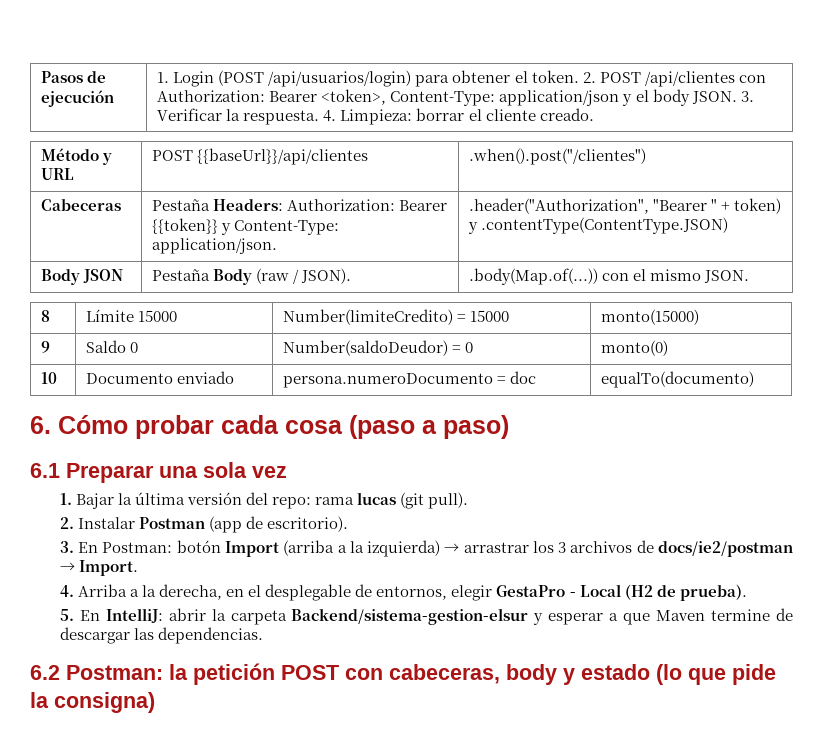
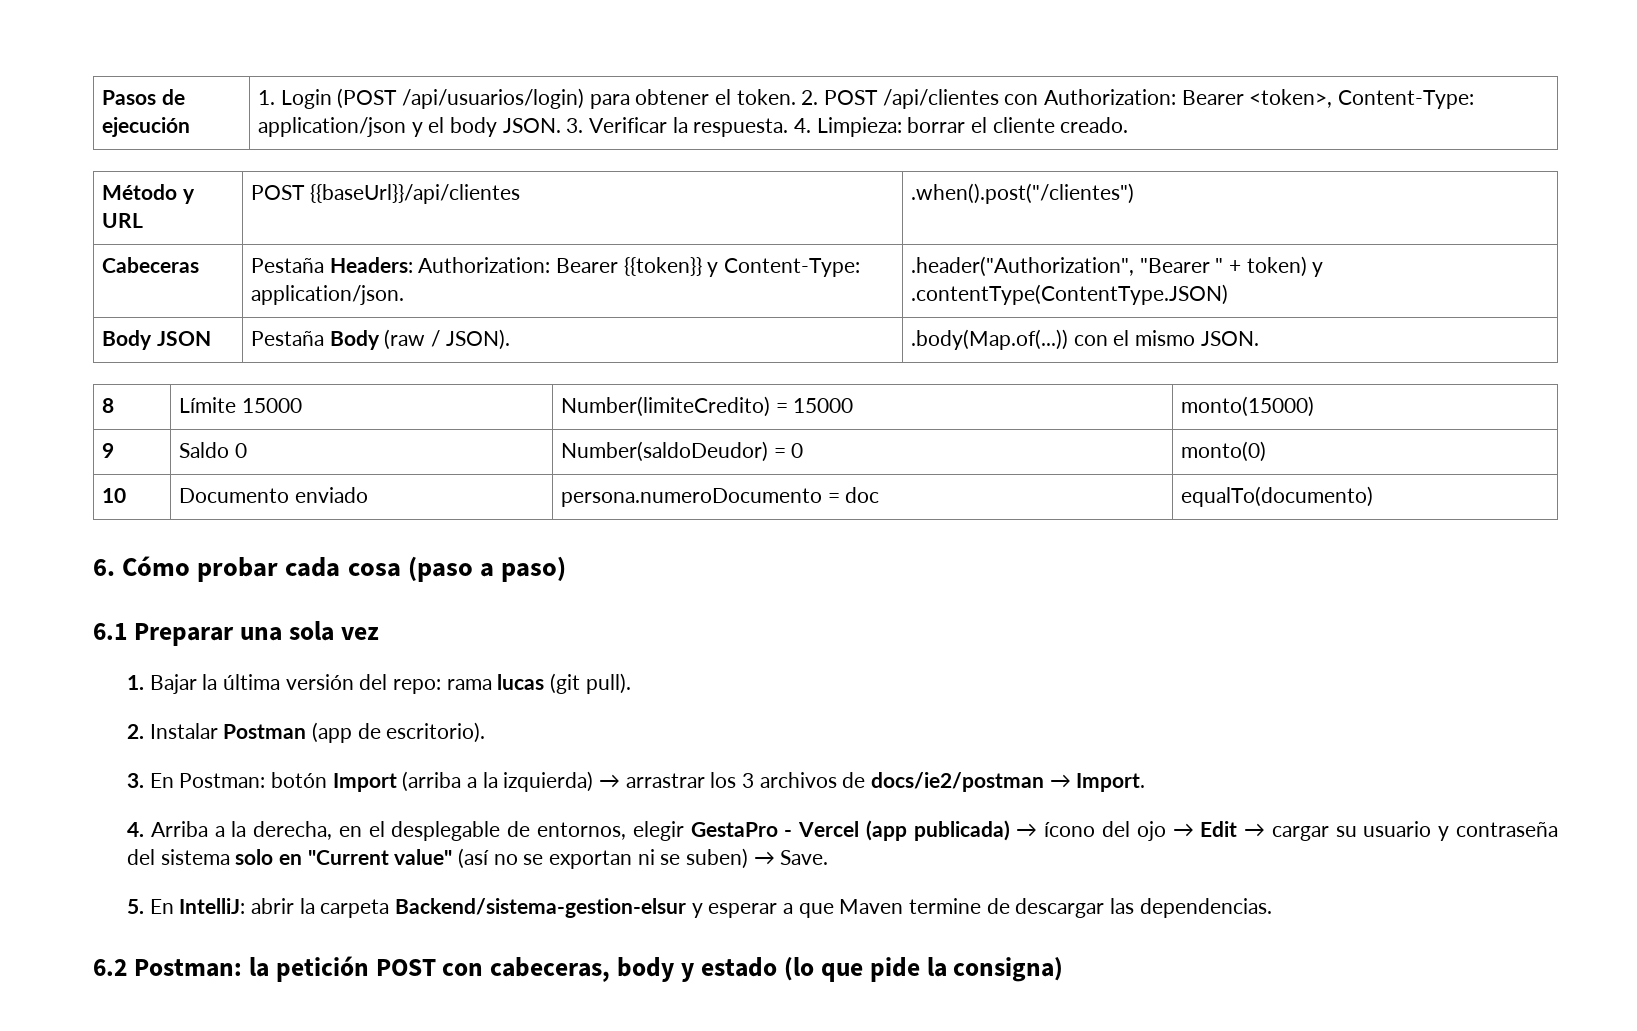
- 4. Arriba a la derecha, en el desplegable de entornos, elegir GestaPro - Local (H2 de prueba).
+ 4. Arriba a la derecha, en el desplegable de entornos, elegir GestaPro - Vercel (app publicada) → ícono del ojo → Edit → cargar su usuario y contraseña del sistema solo en "Current value" (así no se exportan ni se suben) → Save.

